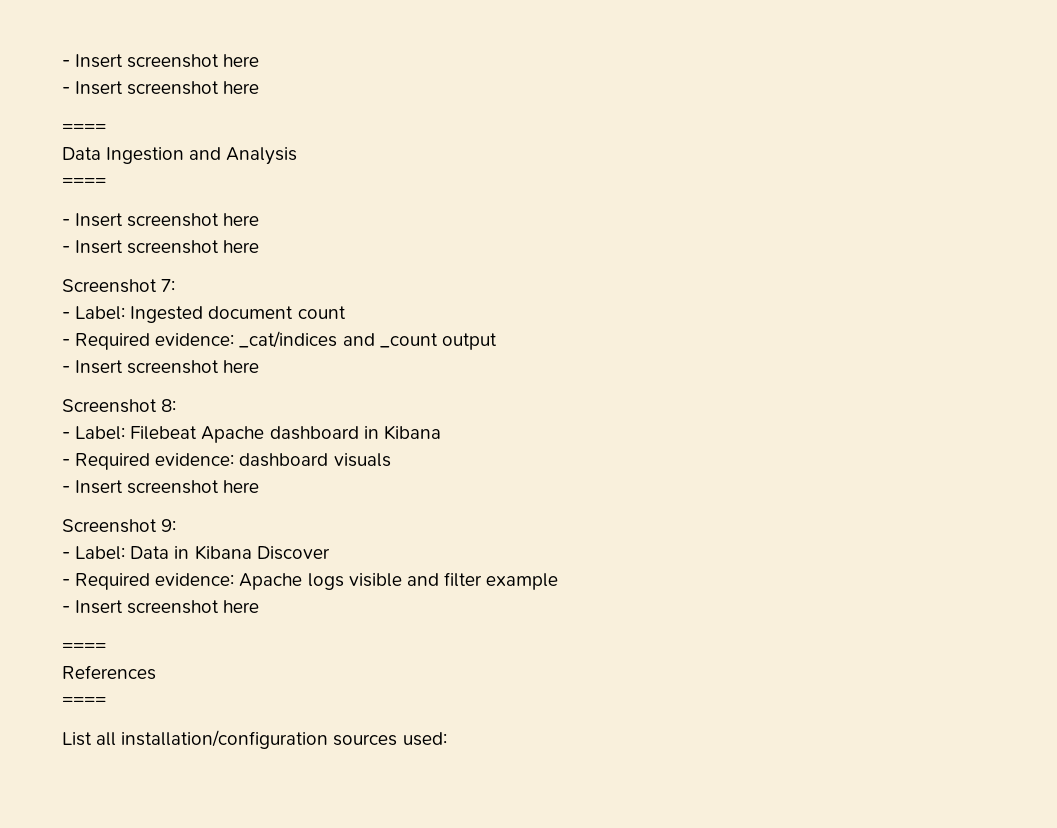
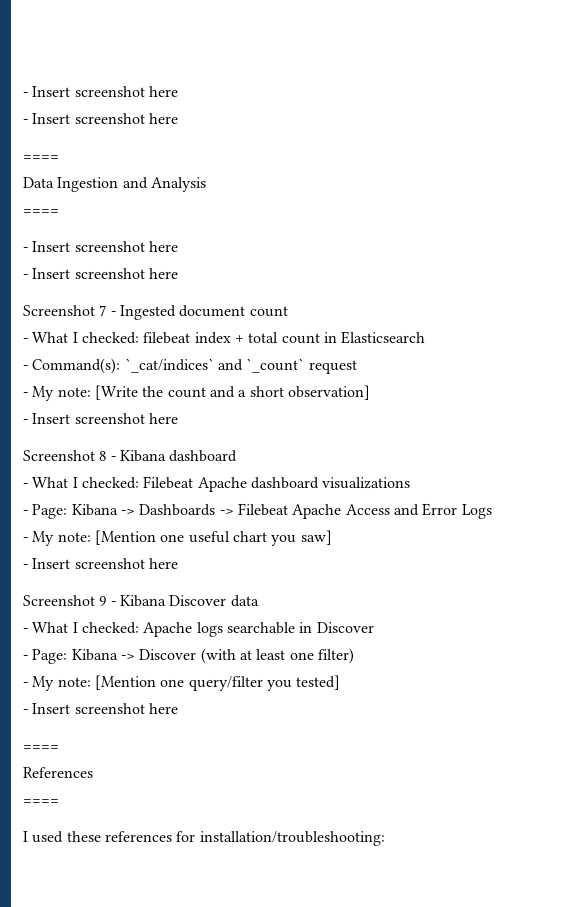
- Screenshot 7:
- - Label: Ingested document count
+ Screenshot 7 - Ingested document count
- - Required evidence: _cat/indices and _count output
+ - What I checked: filebeat index + total count in Elasticsearch
+ - Command(s): `_cat/indices` and `_count` request
+ - My note: [Write the count and a short observation]
  - Insert screenshot here
- Screenshot 8:
- - Label: Filebeat Apache dashboard in Kibana
- - Required evidence: dashboard visuals
+ Screenshot 8 - Kibana dashboard
+ - What I checked: Filebeat Apache dashboard visualizations
+ - Page: Kibana -> Dashboards -> Filebeat Apache Access and Error Logs
+ - My note: [Mention one useful chart you saw]
  - Insert screenshot here
- Screenshot 9:
- - Label: Data in Kibana Discover
- - Required evidence: Apache logs visible and filter example
+ Screenshot 9 - Kibana Discover data
+ - What I checked: Apache logs searchable in Discover
+ - Page: Kibana -> Discover (with at least one filter)
+ - My note: [Mention one query/filter you tested]
- List all installation/configuration sources used:
+ I used these references for installation/troubleshooting:

